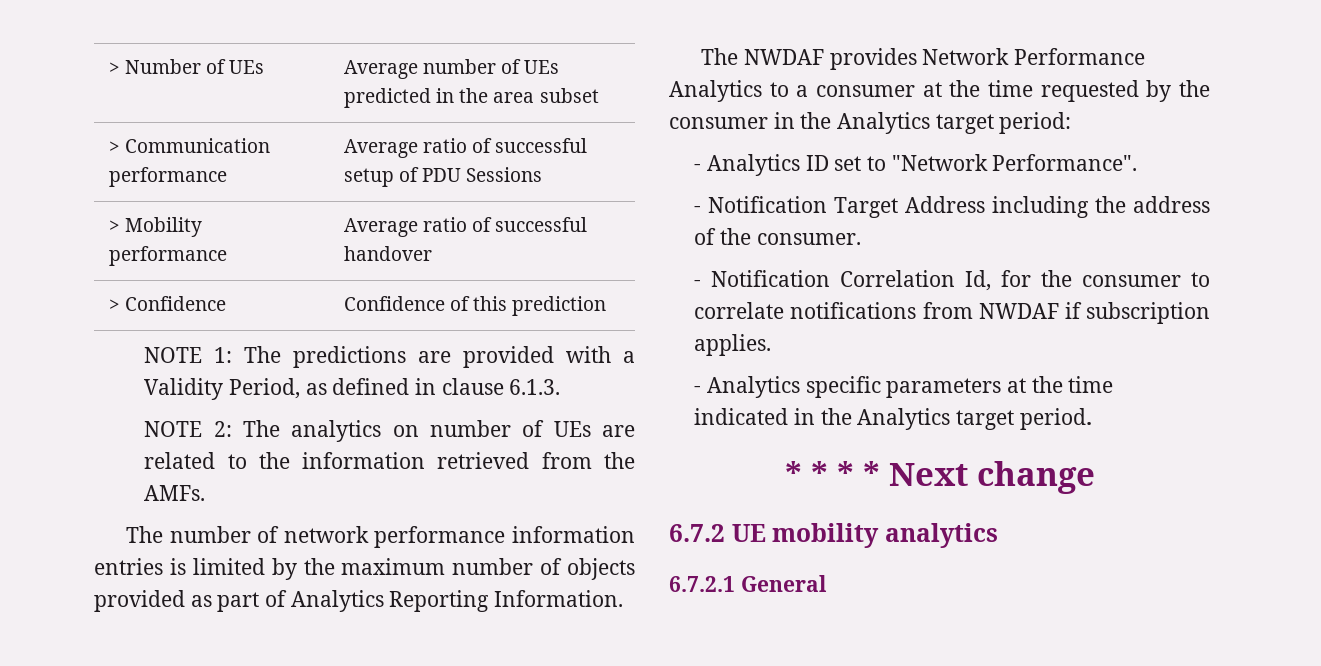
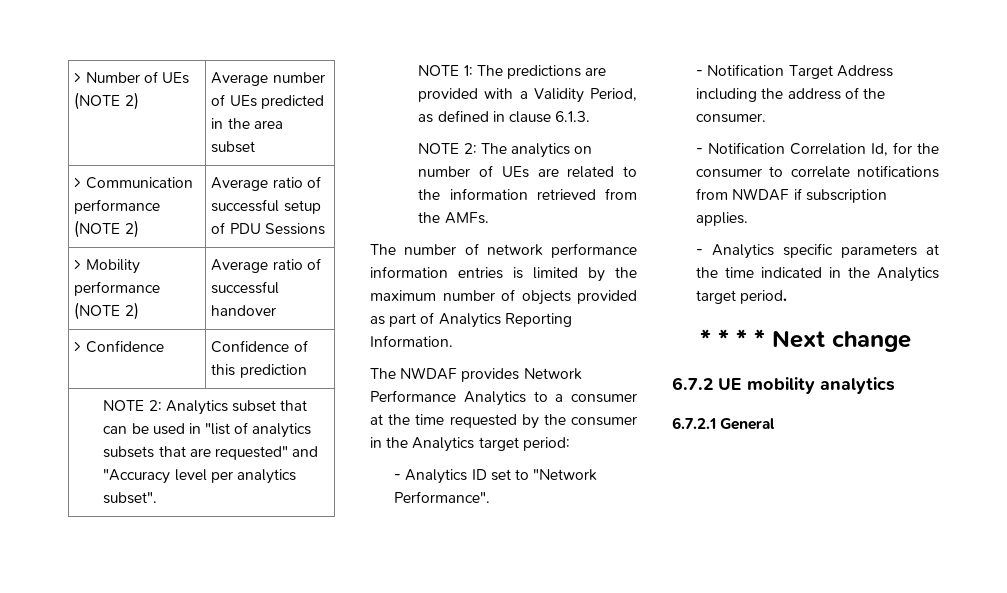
- > Number of UEs | Average number of UEs predicted in the area subset
+ > Number of UEs (NOTE 2) | Average number of UEs predicted in the area subset
- > Communication performance | Average ratio of successful setup of PDU Sessions
+ > Communication performance (NOTE 2) | Average ratio of successful setup of PDU Sessions
- > Mobility performance | Average ratio of successful handover
+ > Mobility performance (NOTE 2) | Average ratio of successful handover
+ NOTE 2: Analytics subset that can be used in "list of analytics subsets that are requested" and "Accuracy level per analytics subset".

